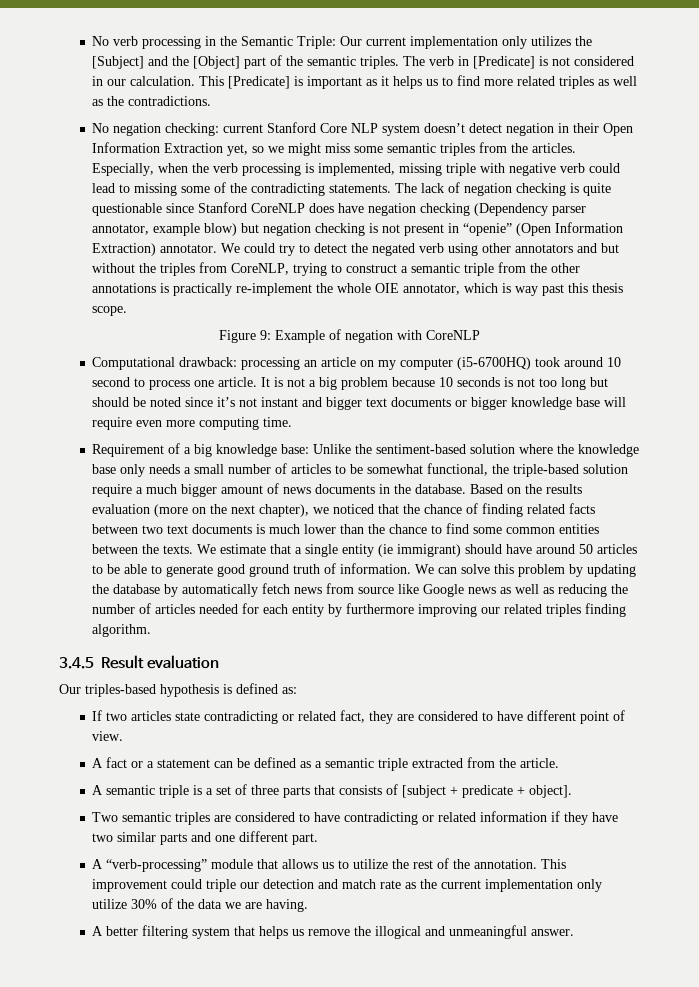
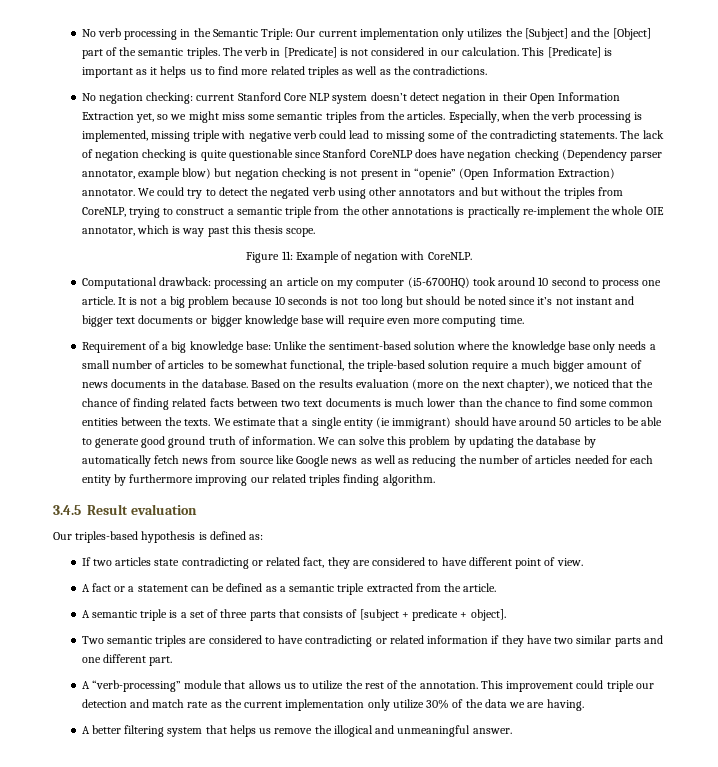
- Figure 9: Example of negation with CoreNLP
+ Figure 11: Example of negation with CoreNLP.

